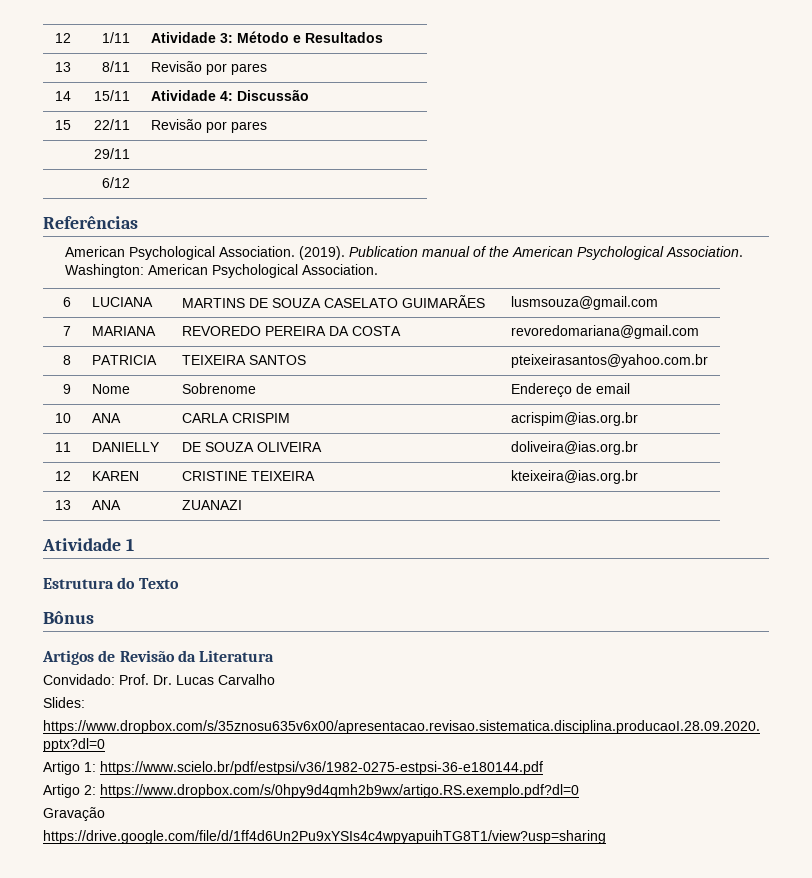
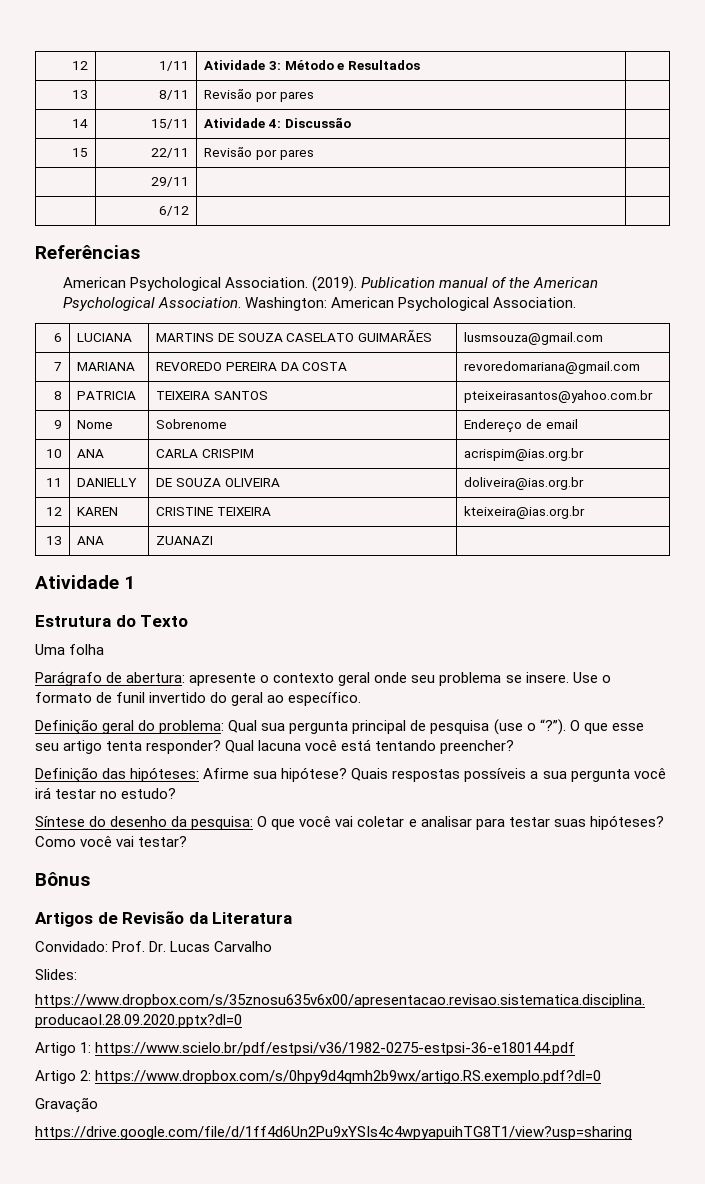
+ Uma folha
+ Parágrafo de abertura: apresente o contexto geral onde seu problema se insere. Use o formato de funil invertido do geral ao específico.
+ Definição geral do problema: Qual sua pergunta principal de pesquisa (use o “?”). O que esse seu artigo tenta responder? Qual lacuna você está tentando preencher?
+ Definição das hipóteses: Afirme sua hipótese? Quais respostas possíveis a sua pergunta você irá testar no estudo?
+ Síntese do desenho da pesquisa: O que você vai coletar e analisar para testar suas hipóteses? Como você vai testar?

